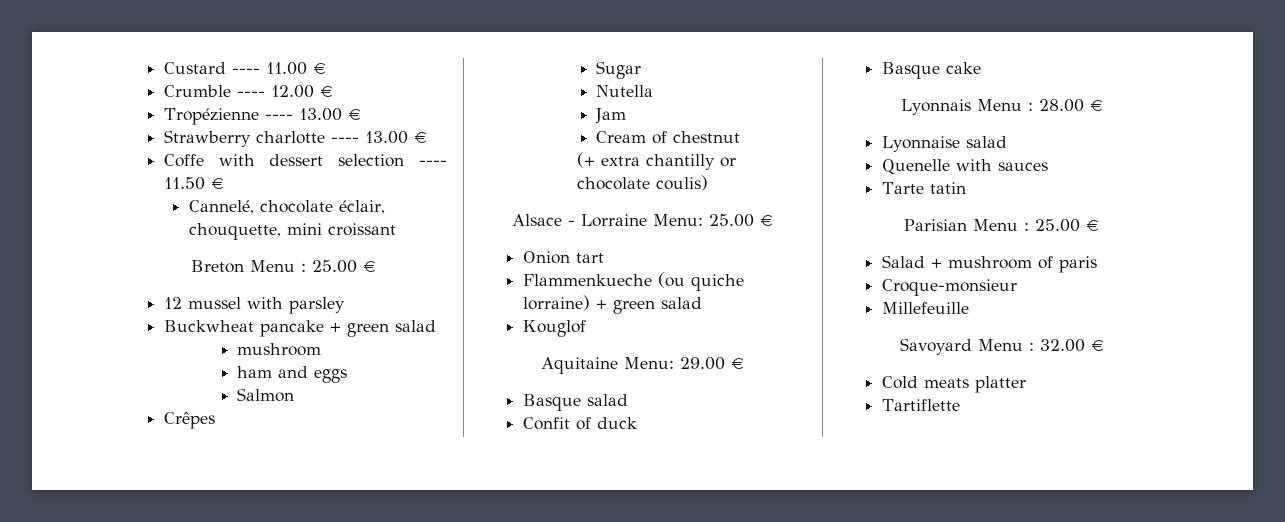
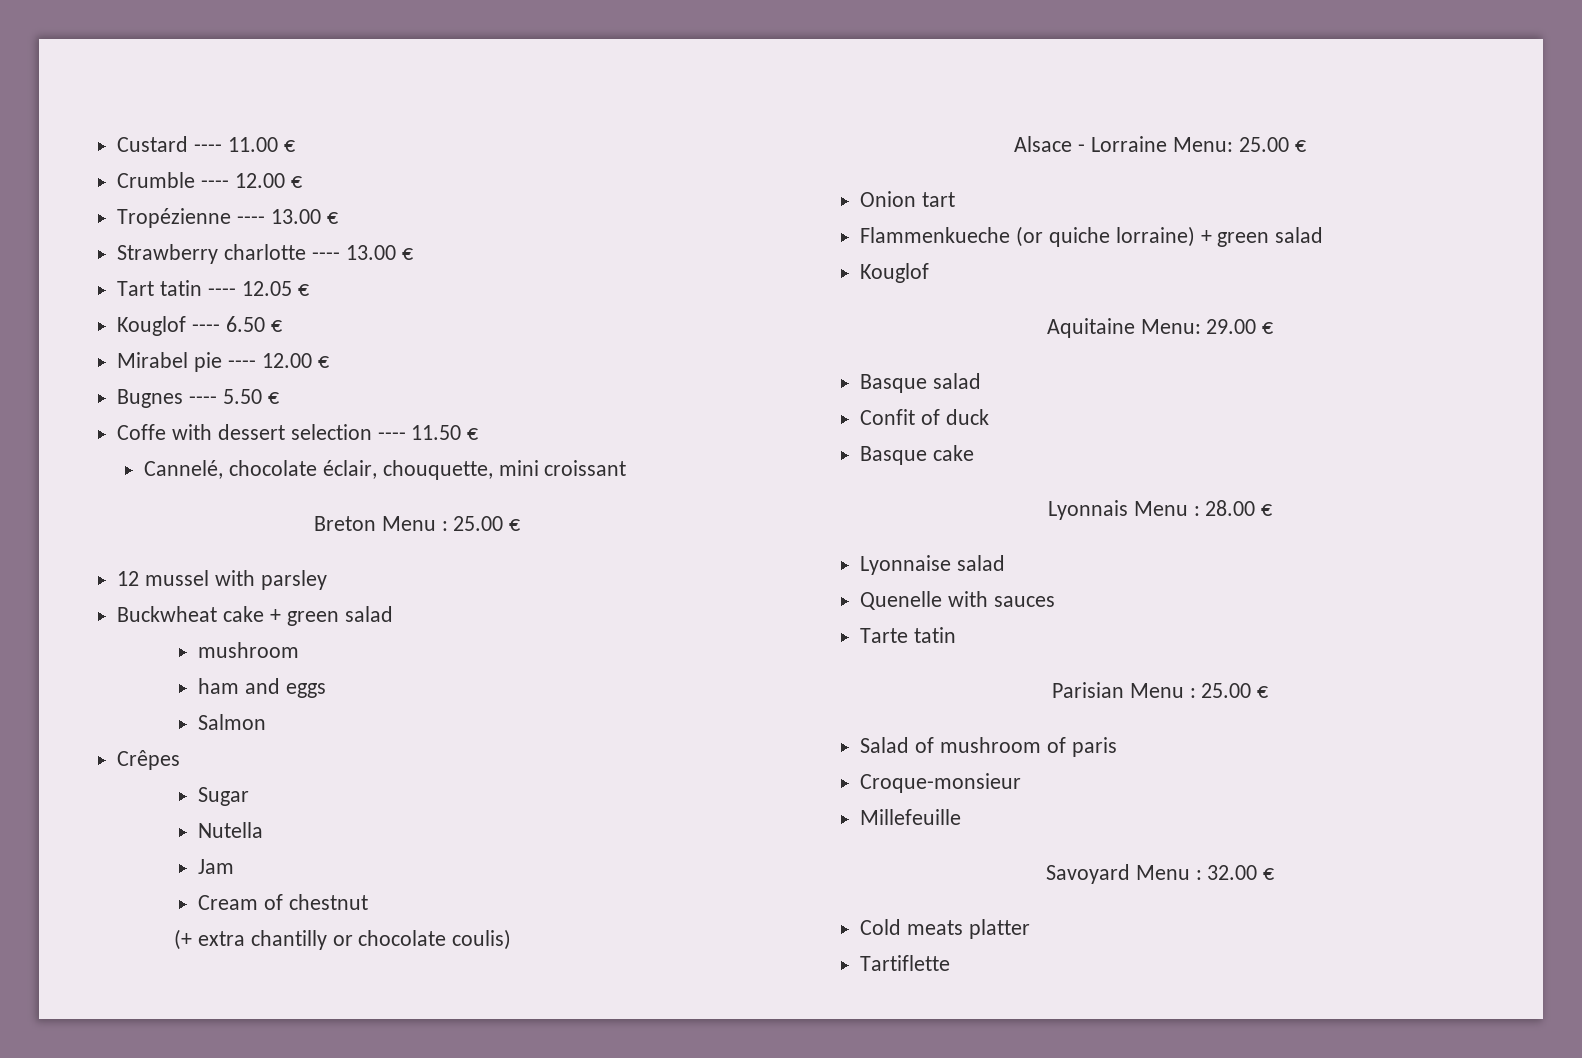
+ Tart tatin ---- 12.05 €
+ Kouglof ---- 6.50 €
+ Mirabel pie ---- 12.00 €
+ Bugnes ---- 5.50 €
- Buckwheat pancake + green salad
+ Buckwheat cake + green salad
- Flammenkueche (ou quiche lorraine) + green salad
+ Flammenkueche (or quiche lorraine) + green salad
- Salad + mushroom of paris
+ Salad of mushroom of paris

